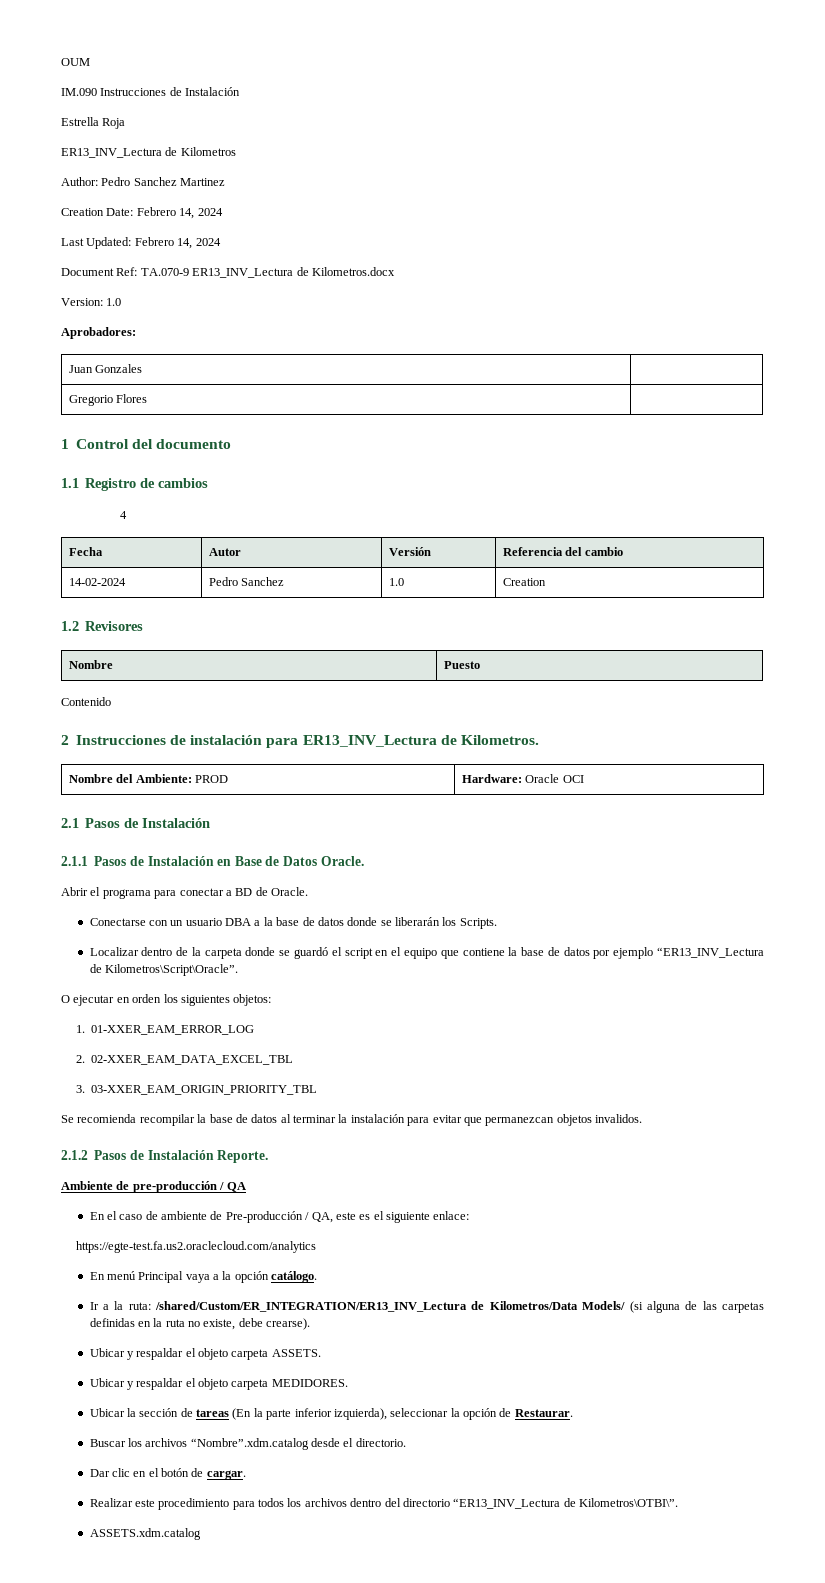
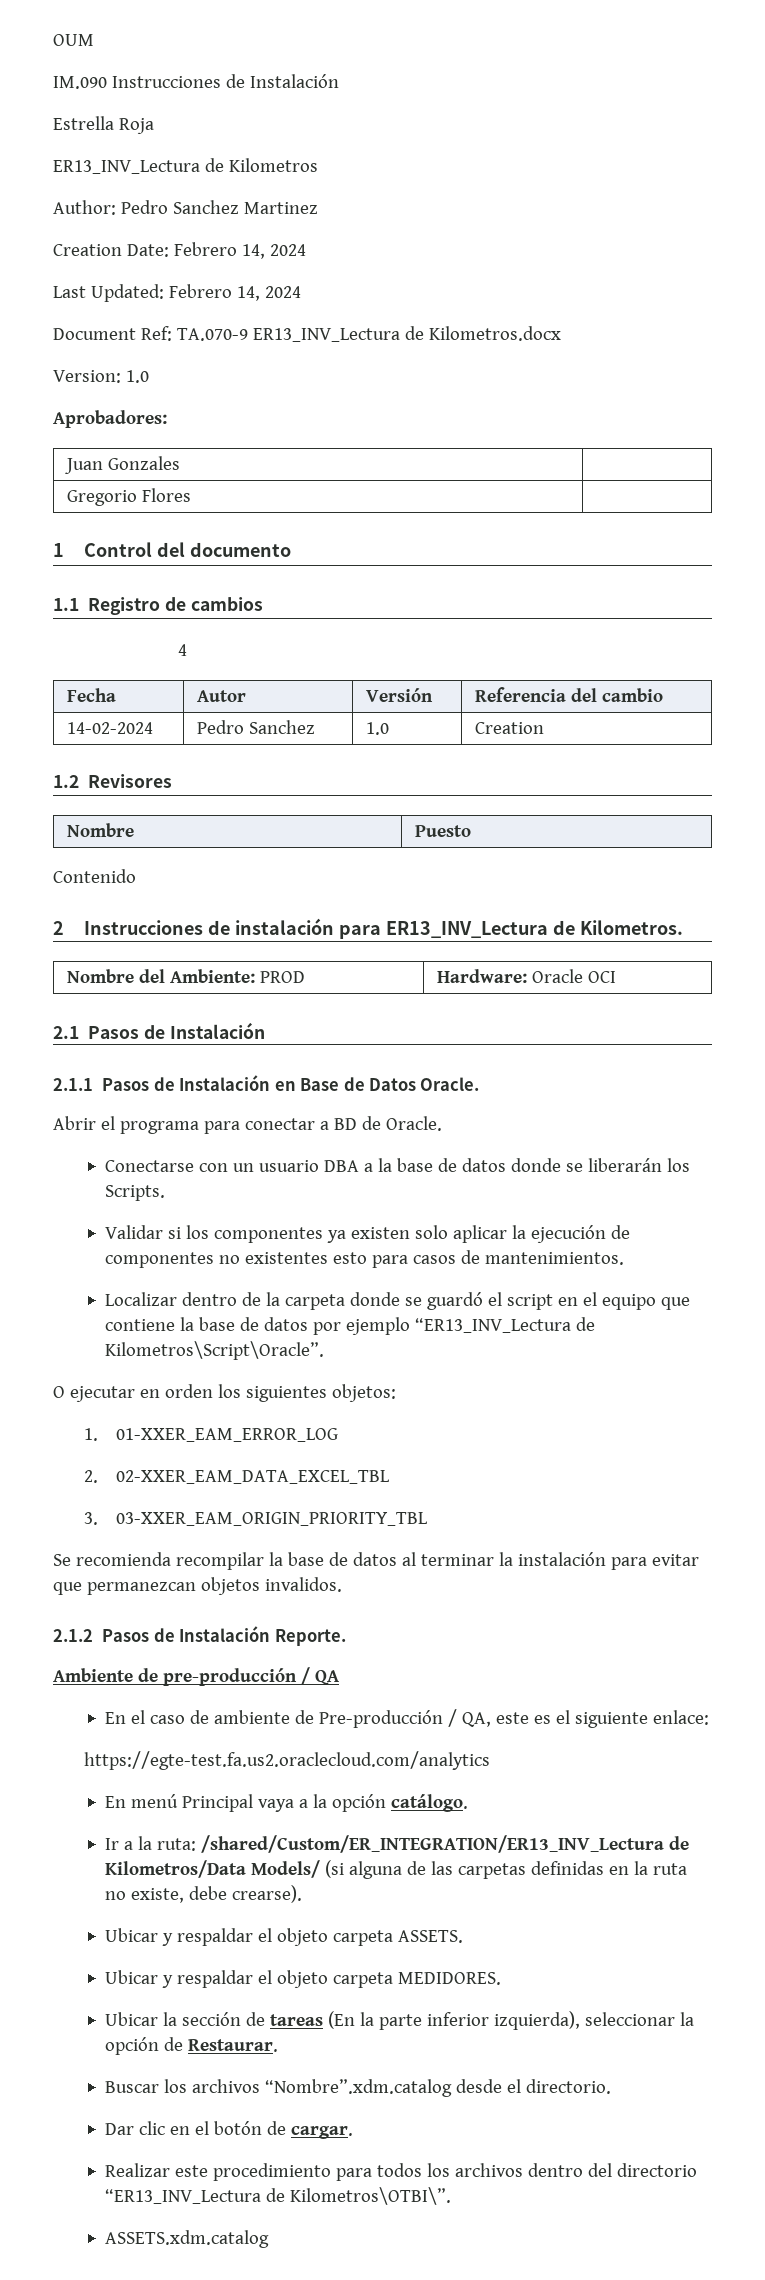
+ Validar si los componentes ya existen solo aplicar la ejecución de componentes no existentes esto para casos de mantenimientos.

